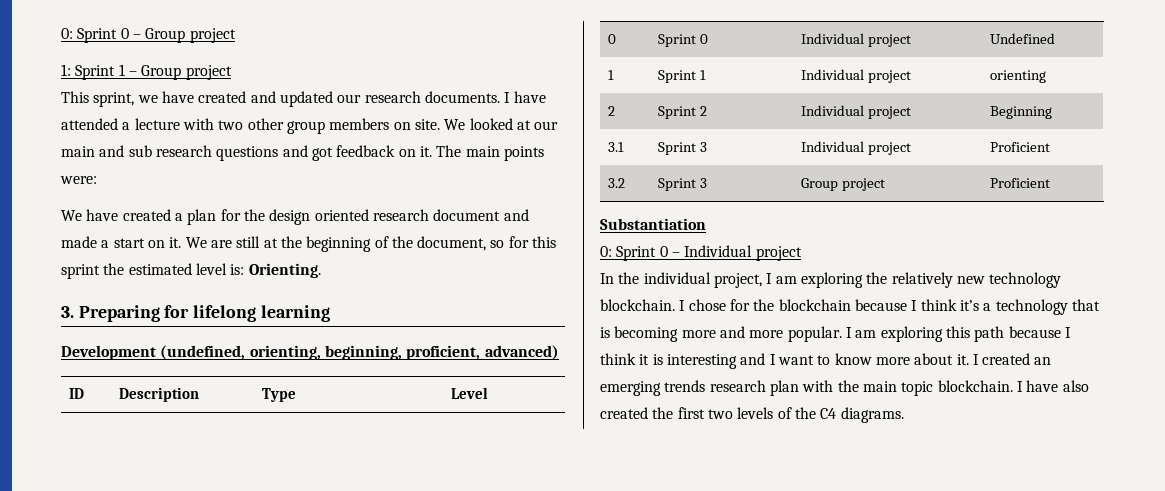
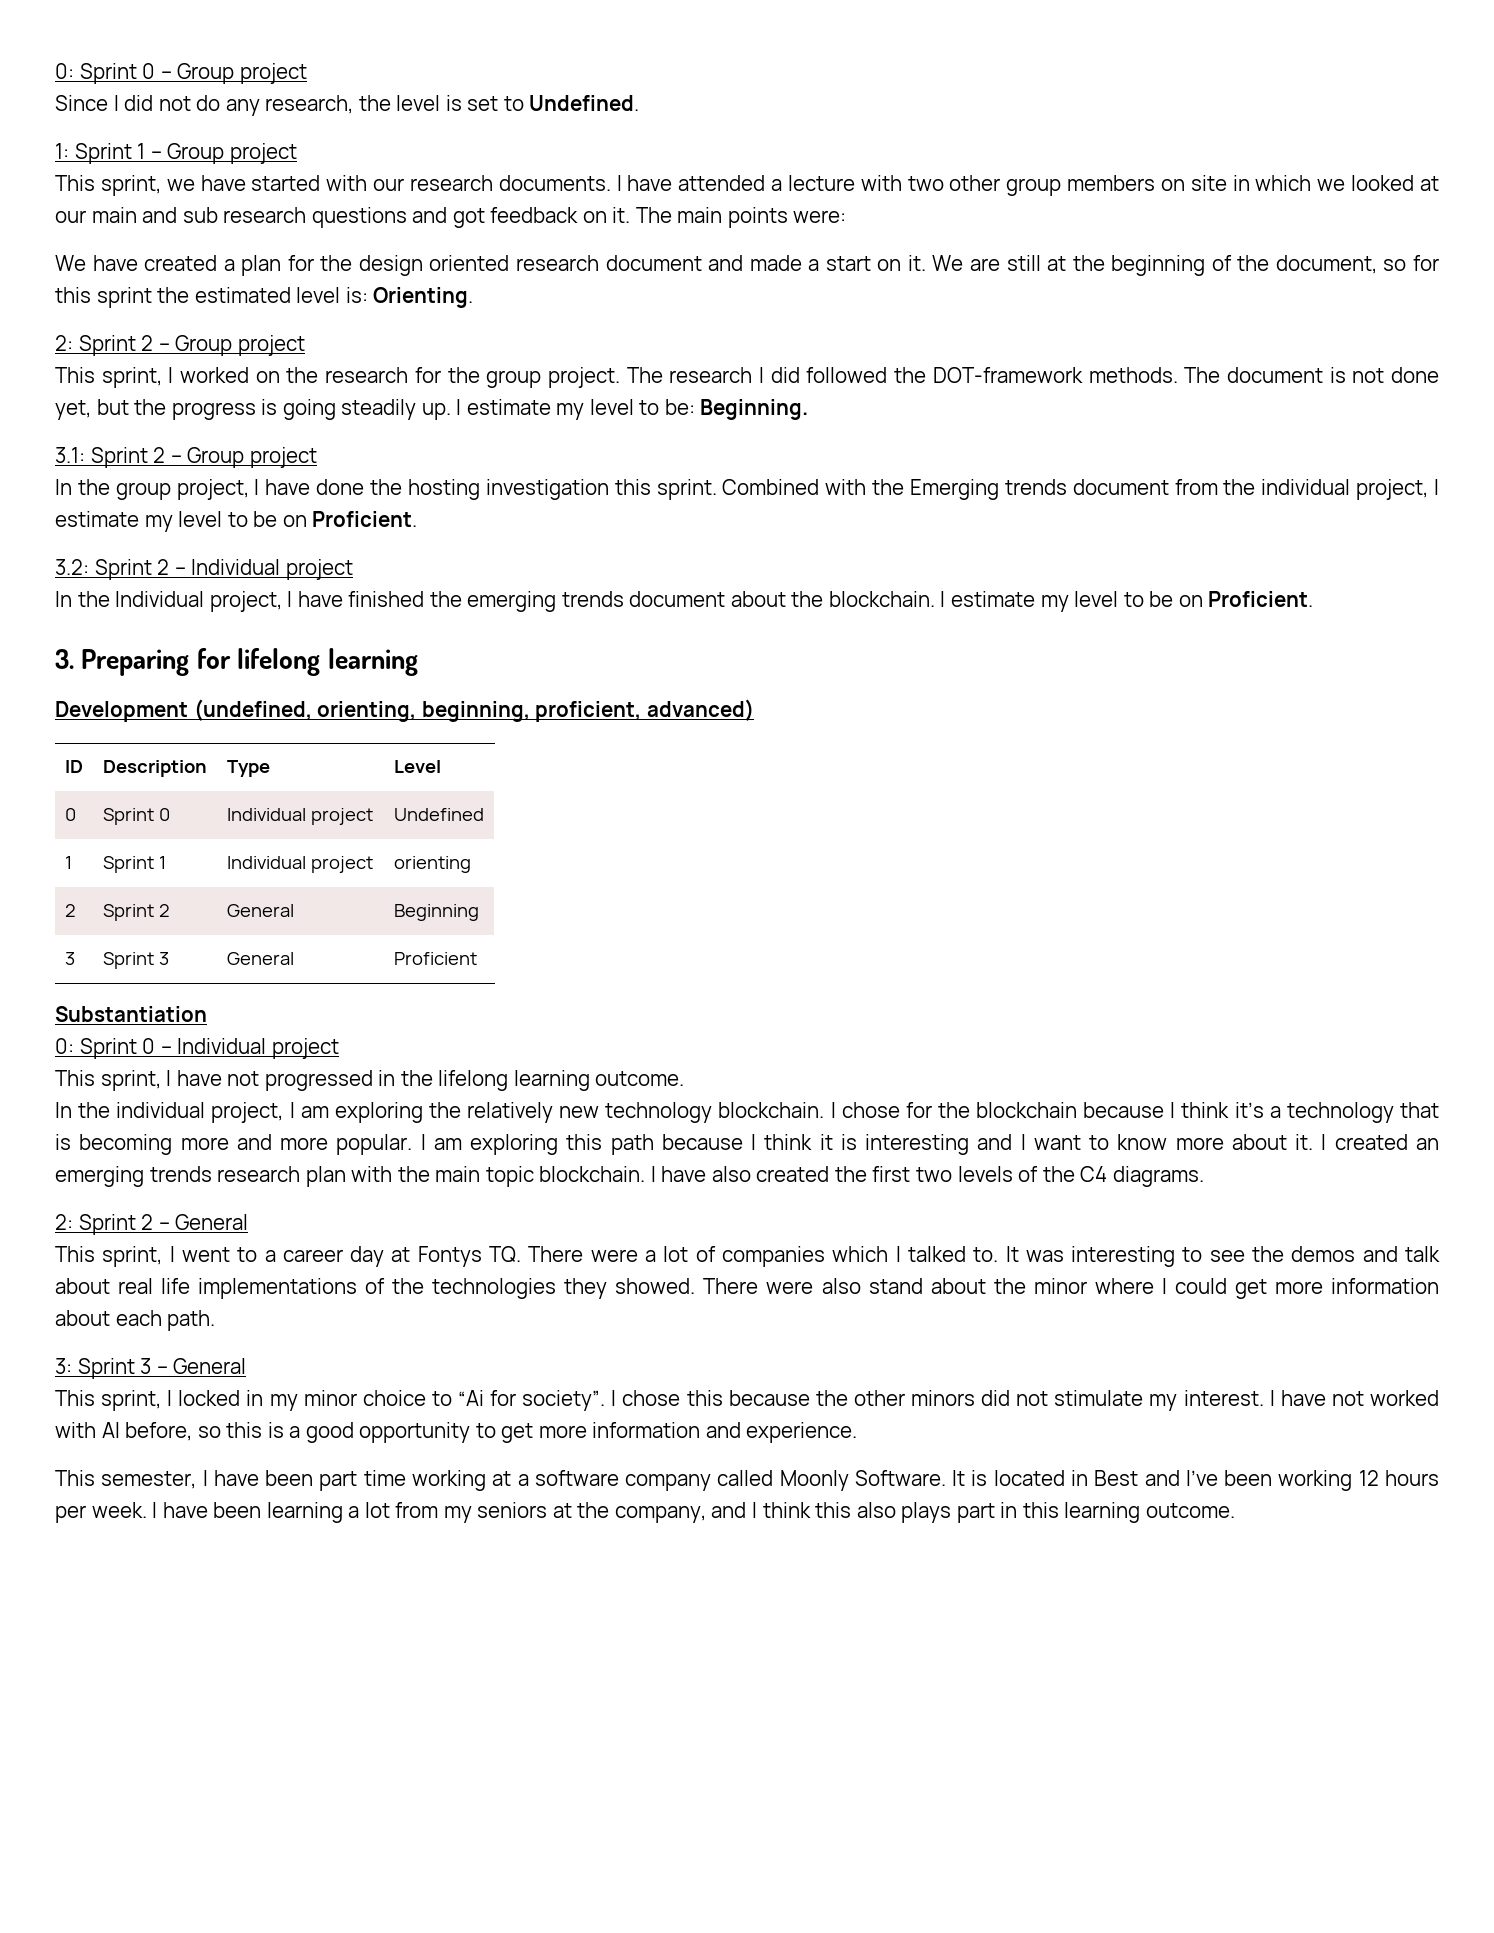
+ Since I did not do any research, the level is set to Undefined.
- This sprint, we have created and updated our research documents.
+ This sprint, we have started with our research documents.
- I have attended a lecture with two other group members on site. We looked at our main and sub research questions and got feedback on it.
+ I have attended a lecture with two other group members on site in which we looked at our main and sub research questions and got feedback on it.
+ 2: Sprint 2 – Group project
+ This sprint, I worked on the research for the group project. The research I did followed the DOT-framework methods. The document is not done yet, but the progress is going steadily up. I estimate my level to be: Beginning.
+ 3.1: Sprint 2 – Group project
+ In the group project, I have done the hosting investigation this sprint. Combined with the Emerging trends document from the individual project, I estimate my level to be on Proficient.
+ 3.2: Sprint 2 – Individual project
+ In the Individual project, I have finished the emerging trends document about the blockchain. I estimate my level to be on Proficient.
- 2 | Sprint 2 | Individual project | Beginning
+ 2 | Sprint 2 | General | Beginning
- 3.1 | Sprint 3 | Individual project | Proficient
- 3.2 | Sprint 3 | Group project | Proficient
+ 3 | Sprint 3 | General | Proficient
+ This sprint, I have not progressed in the lifelong learning outcome.
+ 2: Sprint 2 – General
+ This sprint, I went to a career day at Fontys TQ. There were a lot of companies which I talked to. It was interesting to see the demos and talk about real life implementations of the technologies they showed. There were also stand about the minor where I could get more information about each path.
+ 3: Sprint 3 – General
+ This sprint, I locked in my minor choice to “Ai for society”. I chose this because the other minors did not stimulate my interest. I have not worked with AI before, so this is a good opportunity to get more information and experience.
+ This semester, I have been part time working at a software company called Moonly Software. It is located in Best and I’ve been working 12 hours per week. I have been learning a lot from my seniors at the company, and I think this also plays part in this learning outcome.

